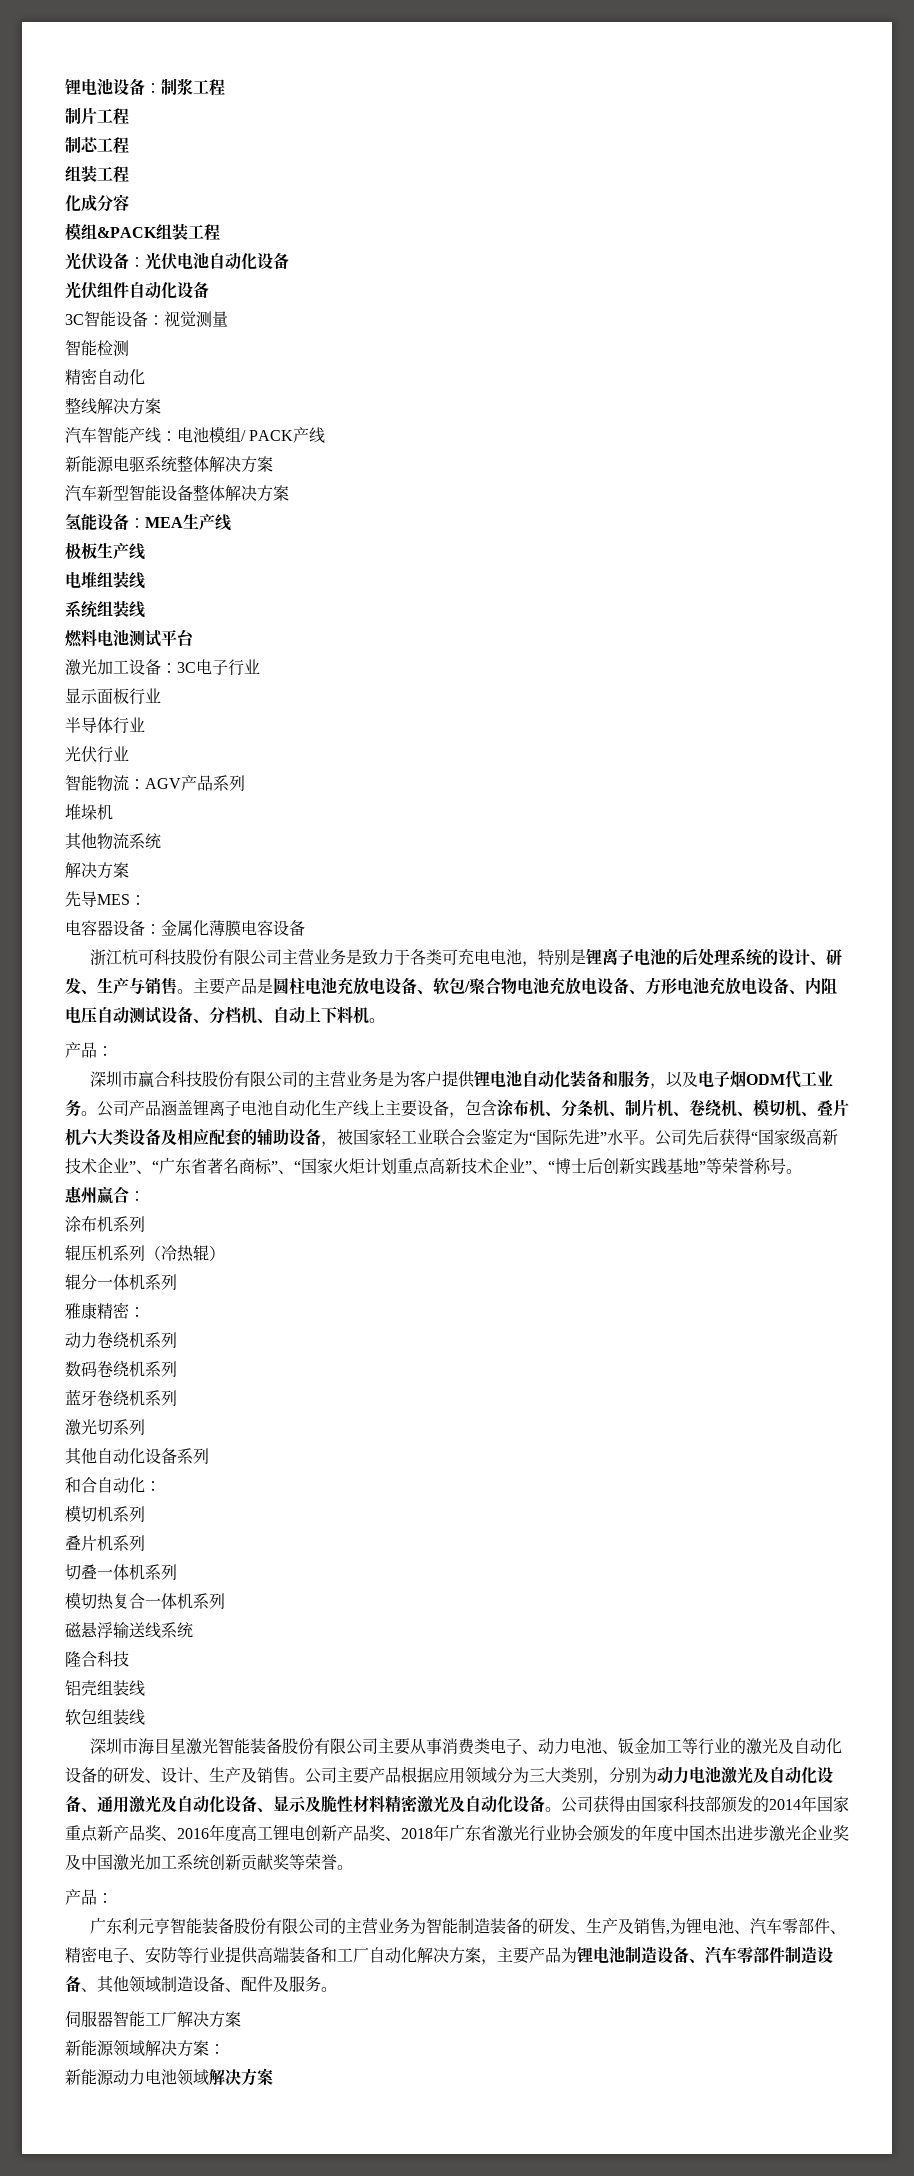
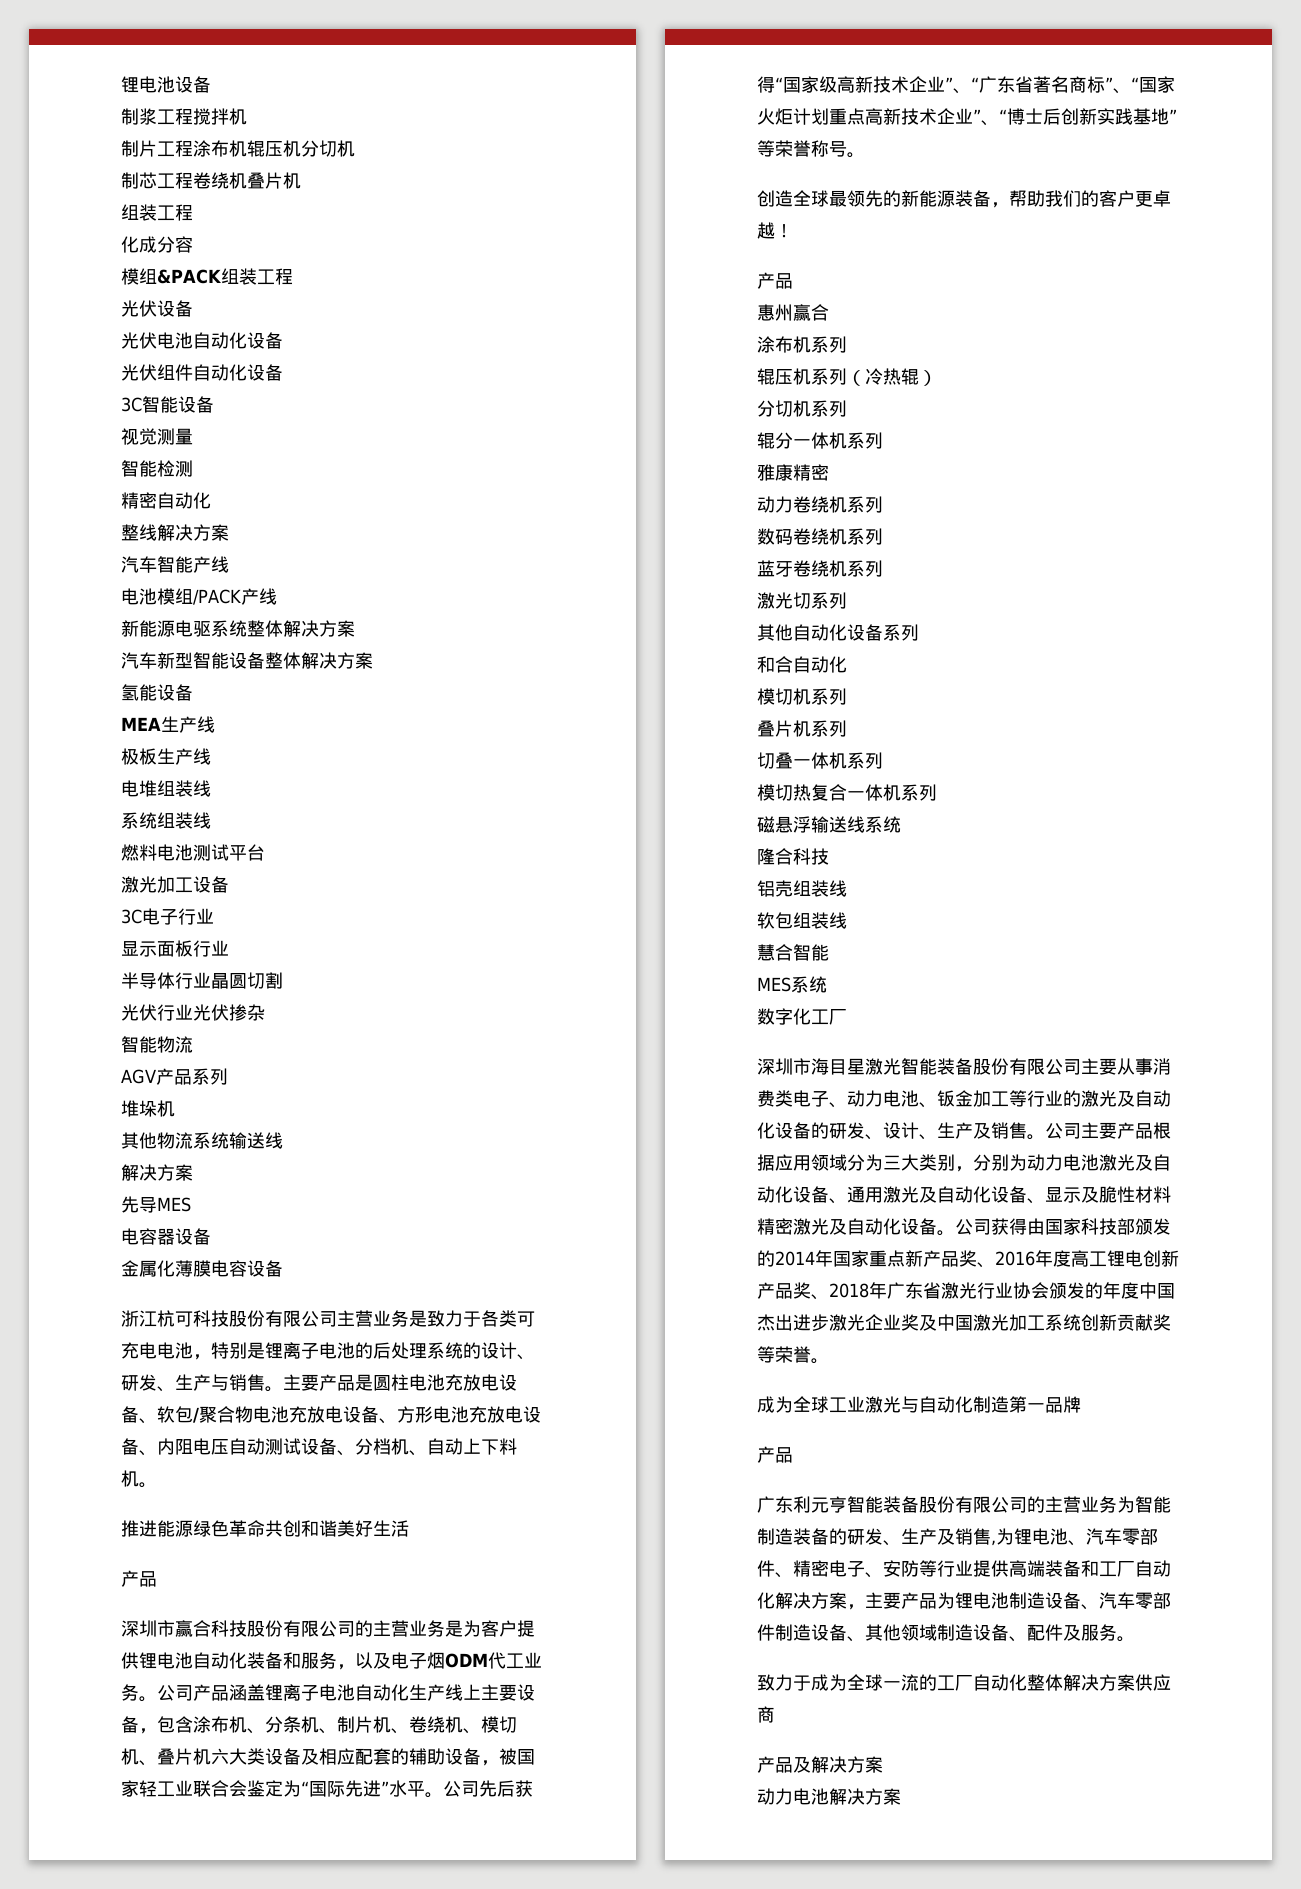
- 锂电池设备：制浆工程
+ 锂电池设备
+ 制浆工程搅拌机
- 制片工程
+ 制片工程涂布机辊压机分切机
- 制芯工程
+ 制芯工程卷绕机叠片机
- 光伏设备：光伏电池自动化设备
+ 光伏设备
+ 光伏电池自动化设备
- 3C智能设备：视觉测量
+ 3C智能设备
+ 视觉测量
- 汽车智能产线：电池模组/ PACK产线
+ 汽车智能产线
+ 电池模组/PACK产线
- 氢能设备：MEA生产线
+ 氢能设备
+ MEA生产线
- 激光加工设备：3C电子行业
+ 激光加工设备
+ 3C电子行业
- 半导体行业
+ 半导体行业晶圆切割
- 光伏行业
+ 光伏行业光伏掺杂
- 智能物流：AGV产品系列
+ 智能物流
+ AGV产品系列
- 其他物流系统
+ 其他物流系统输送线
- 先导MES：
+ 先导MES
- 电容器设备：金属化薄膜电容设备
+ 电容器设备
+ 金属化薄膜电容设备
  主要产品是圆柱电池充放电设备、软包/聚合物电池充放电设备、方形电池充放电设备、内阻电压自动测试设备、分档机、自动上下料机。
- 产品：
+ 推进能源绿色革命共创和谐美好生活
+ 产品
+ 创造全球最领先的新能源装备，帮助我们的客户更卓越！
+ 产品
- 惠州赢合：
+ 惠州赢合
+ 分切机系列
- 雅康精密：
+ 雅康精密
- 和合自动化：
+ 和合自动化
+ 慧合智能
+ MES系统
+ 数字化工厂
  公司获得由国家科技部颁发的2014年国家重点新产品奖、2016年度高工锂电创新产品奖、2018年广东省激光行业协会颁发的年度中国杰出进步激光企业奖及中国激光加工系统创新贡献奖等荣誉。
- 产品：
+ 成为全球工业激光与自动化制造第一品牌
+ 产品
- 伺服器智能工厂解决方案
- 新能源领域解决方案：
- 新能源动力电池领域解决方案
+ 致力于成为全球一流的工厂自动化整体解决方案供应商
+ 产品及解决方案
+ 动力电池解决方案

